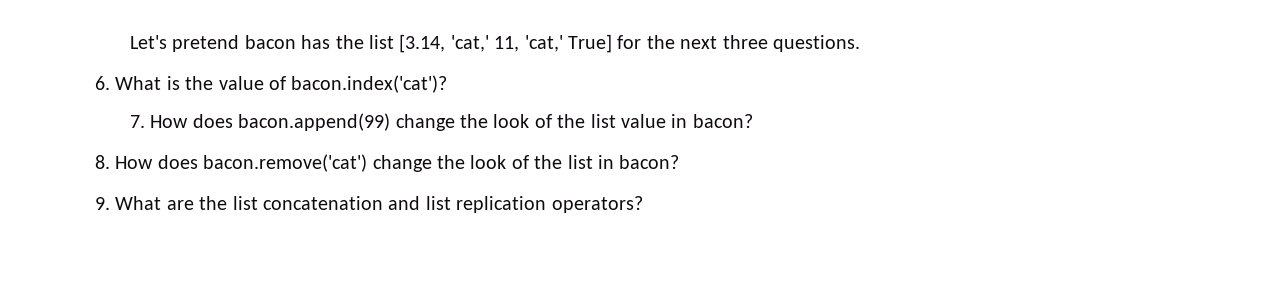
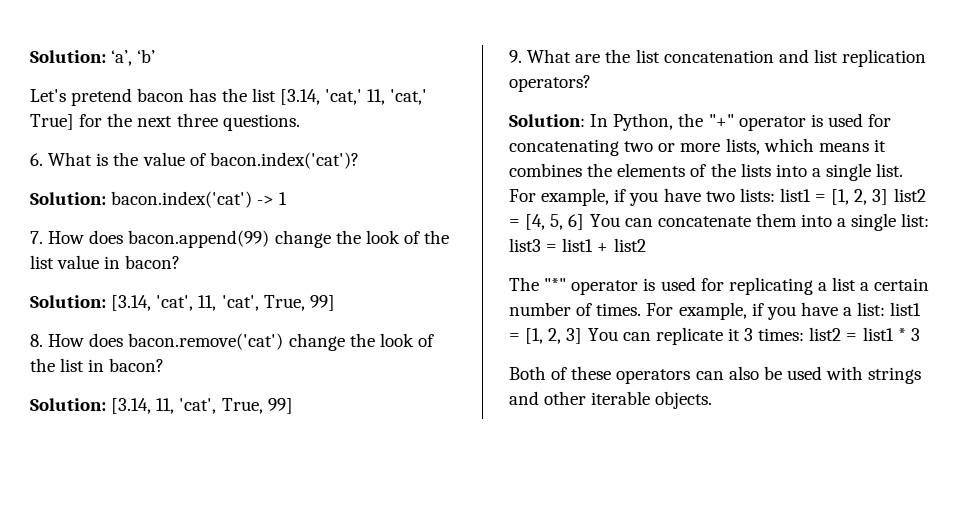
+ Solution: ‘a’, ‘b’
+ Solution: bacon.index('cat') -> 1
+ Solution: [3.14, 'cat', 11, 'cat', True, 99]
+ Solution: [3.14, 11, 'cat', True, 99]
+ Solution: In Python, the "+" operator is used for concatenating two or more lists, which means it combines the elements of the lists into a single list. For example, if you have two lists: list1 = [1, 2, 3] list2 = [4, 5, 6] You can concatenate them into a single list: list3 = list1 + list2
+ The "*" operator is used for replicating a list a certain number of times. For example, if you have a list: list1 = [1, 2, 3] You can replicate it 3 times: list2 = list1 * 3
+ Both of these operators can also be used with strings and other iterable objects.

